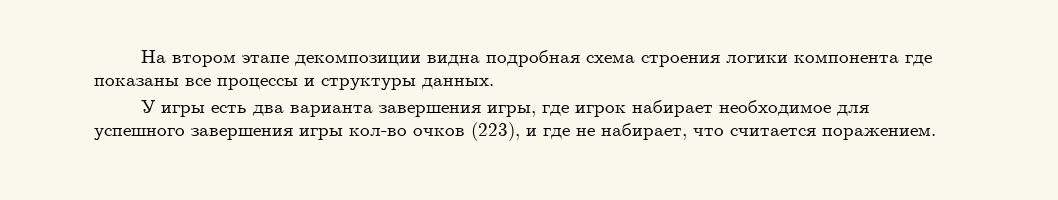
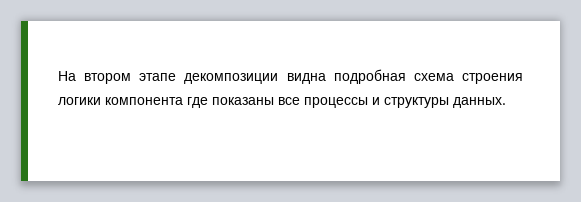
- У игры есть два варианта завершения игры, где игрок набирает необходимое для успешного завершения игры кол-во очков (223), и где не набирает, что считается поражением.

